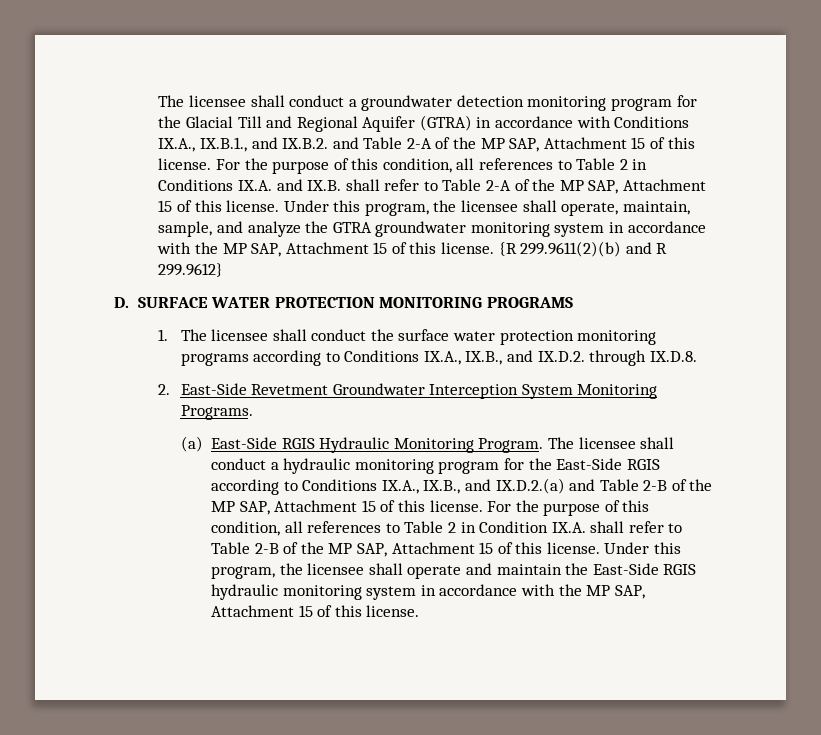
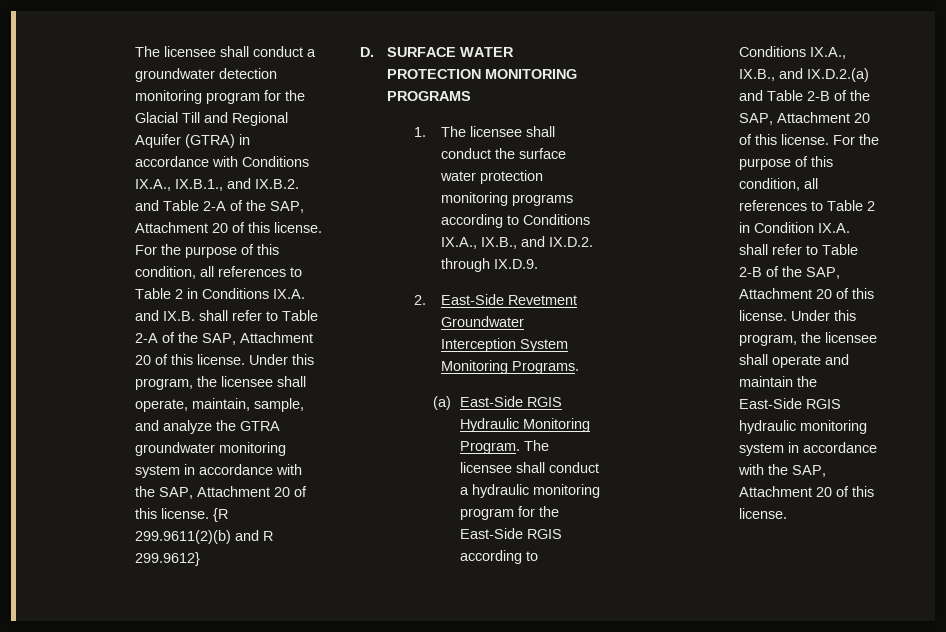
- The licensee shall conduct a groundwater detection monitoring program for the Glacial Till and Regional Aquifer (GTRA) in accordance with Conditions IX.A., IX.B.1., and IX.B.2. and Table 2-A of the MP SAP, Attachment 15 of this license.
+ The licensee shall conduct a groundwater detection monitoring program for the Glacial Till and Regional Aquifer (GTRA) in accordance with Conditions IX.A., IX.B.1., and IX.B.2. and Table 2-A of the SAP, Attachment 20 of this license.
- For the purpose of this condition, all references to Table 2 in Conditions IX.A. and IX.B. shall refer to Table 2-A of the MP SAP, Attachment 15 of this license.
+ For the purpose of this condition, all references to Table 2 in Conditions IX.A. and IX.B. shall refer to Table 2-A of the SAP, Attachment 20 of this license.
- Under this program, the licensee shall operate, maintain, sample, and analyze the GTRA groundwater monitoring system in accordance with the MP SAP, Attachment 15 of this license.
+ Under this program, the licensee shall operate, maintain, sample, and analyze the GTRA groundwater monitoring system in accordance with the SAP, Attachment 20 of this license.
- 1. The licensee shall conduct the surface water protection monitoring programs according to Conditions IX.A., IX.B., and IX.D.2. through IX.D.8.
+ 1. The licensee shall conduct the surface water protection monitoring programs according to Conditions IX.A., IX.B., and IX.D.2. through IX.D.9.
- The licensee shall conduct a hydraulic monitoring program for the East-Side RGIS according to Conditions IX.A., IX.B., and IX.D.2.(a) and Table 2-B of the MP SAP, Attachment 15 of this license.
+ The licensee shall conduct a hydraulic monitoring program for the East-Side RGIS according to Conditions IX.A., IX.B., and IX.D.2.(a) and Table 2-B of the SAP, Attachment 20 of this license.
- For the purpose of this condition, all references to Table 2 in Condition IX.A. shall refer to Table 2-B of the MP SAP, Attachment 15 of this license.
+ For the purpose of this condition, all references to Table 2 in Condition IX.A. shall refer to Table 2-B of the SAP, Attachment 20 of this license.
- Under this program, the licensee shall operate and maintain the East-Side RGIS hydraulic monitoring system in accordance with the MP SAP, Attachment 15 of this license.
+ Under this program, the licensee shall operate and maintain the East-Side RGIS hydraulic monitoring system in accordance with the SAP, Attachment 20 of this license.

